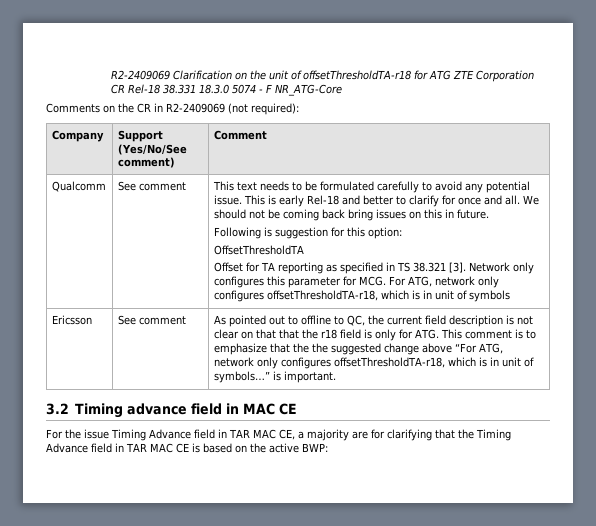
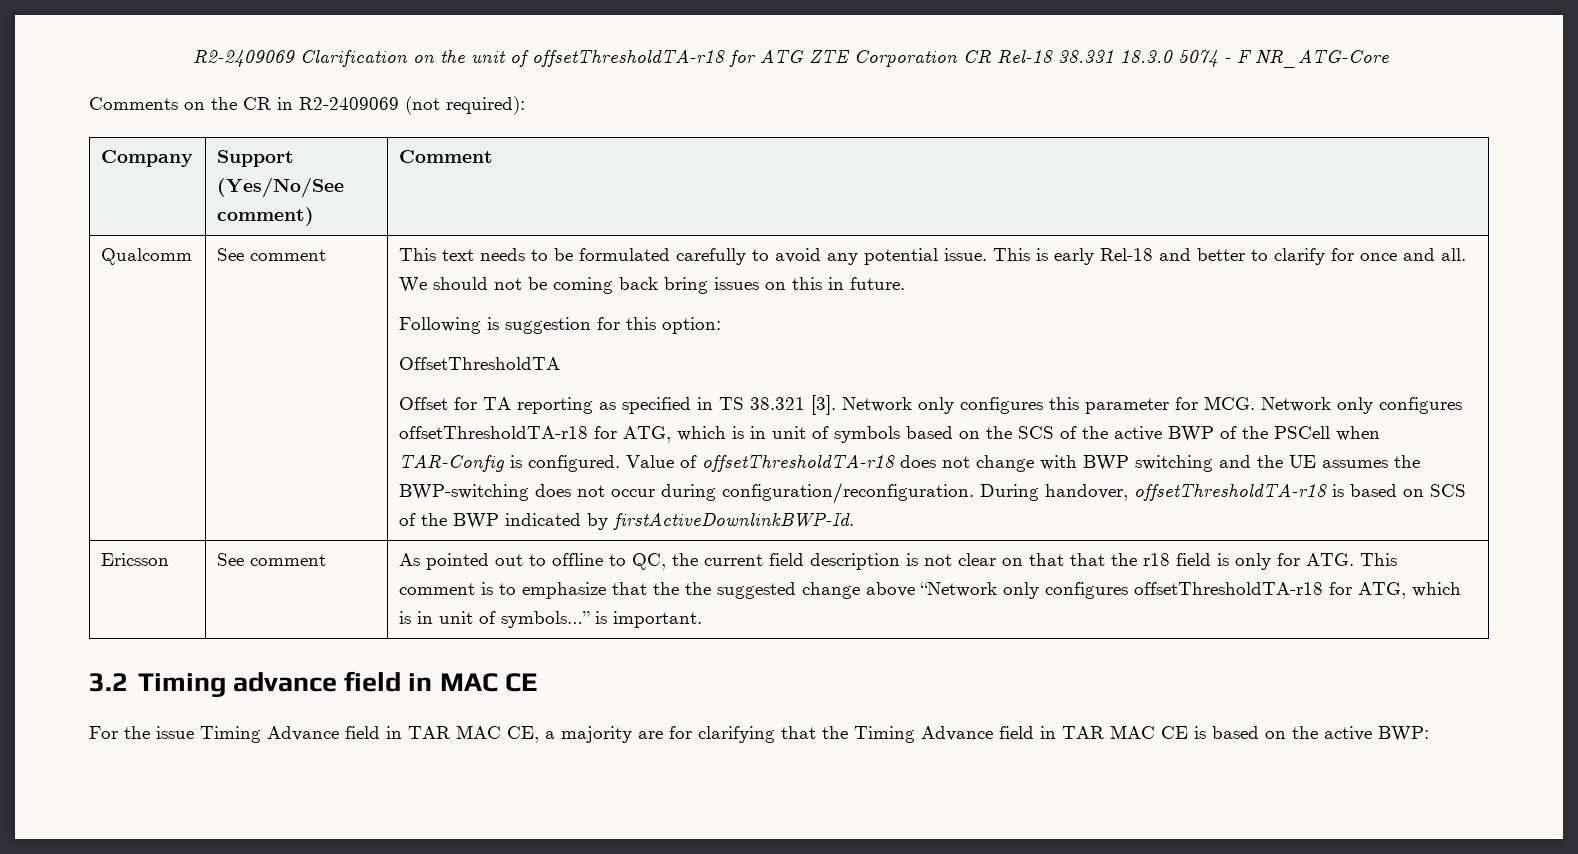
- Network only configures this parameter for MCG. For ATG, network only configures offsetThresholdTA-r18, which is in unit of symbols
+ Network only configures this parameter for MCG. Network only configures offsetThresholdTA-r18 for ATG, which is in unit of symbols based on the SCS of the active BWP of the PSCell when TAR-Config is configured. Value of offsetThresholdTA-r18 does not change with BWP switching and the UE assumes the BWP-switching does not occur during configuration/reconfiguration. During handover, offsetThresholdTA-r18 is based on SCS of the BWP indicated by firstActiveDownlinkBWP-Id.
- As pointed out to offline to QC, the current field description is not clear on that that the r18 field is only for ATG. This comment is to emphasize that the the suggested change above “For ATG, network only configures offsetThresholdTA-r18, which is in unit of symbols…” is important.
+ As pointed out to offline to QC, the current field description is not clear on that that the r18 field is only for ATG. This comment is to emphasize that the the suggested change above “Network only configures offsetThresholdTA-r18 for ATG, which is in unit of symbols…” is important.

